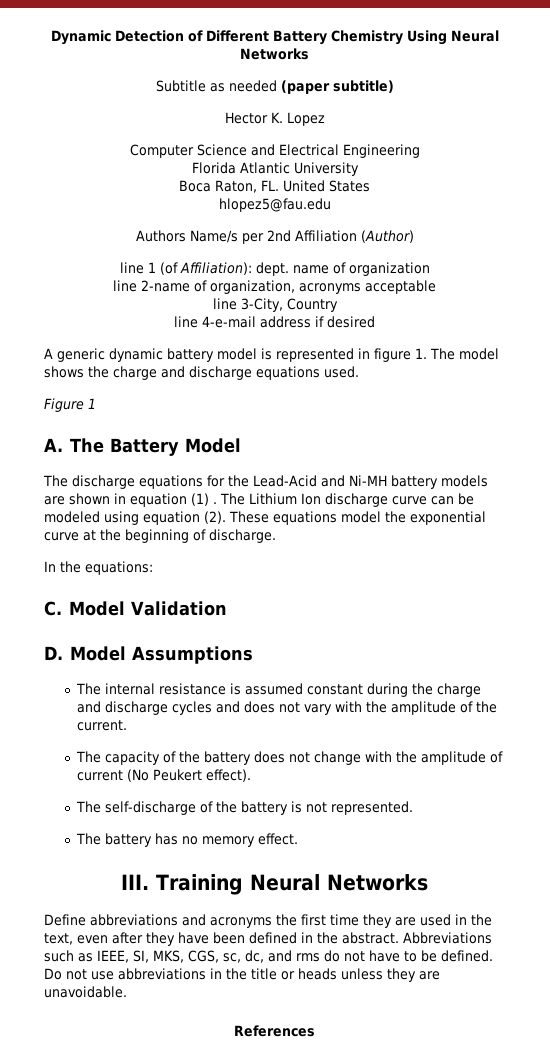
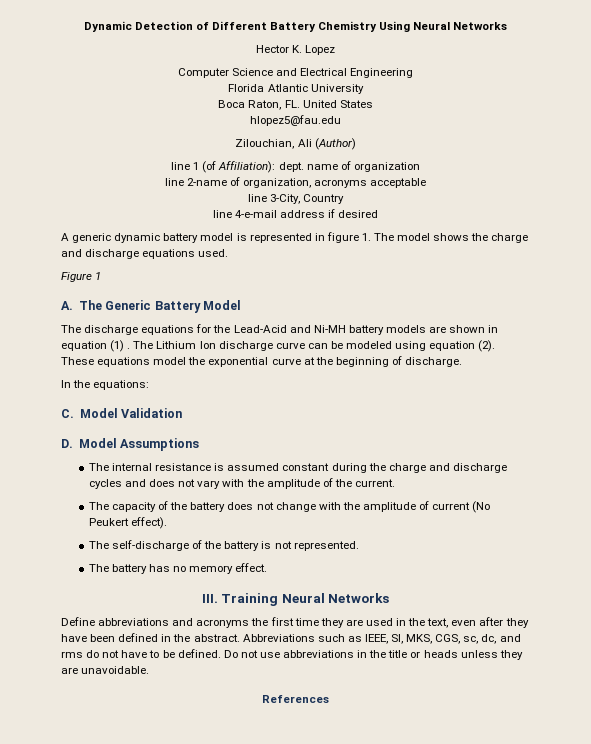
- Subtitle as needed (paper subtitle)
- Authors Name/s per 2nd Affiliation (Author)
+ Zilouchian, Ali (Author)
- A. The Battery Model
+ A. The Generic Battery Model

